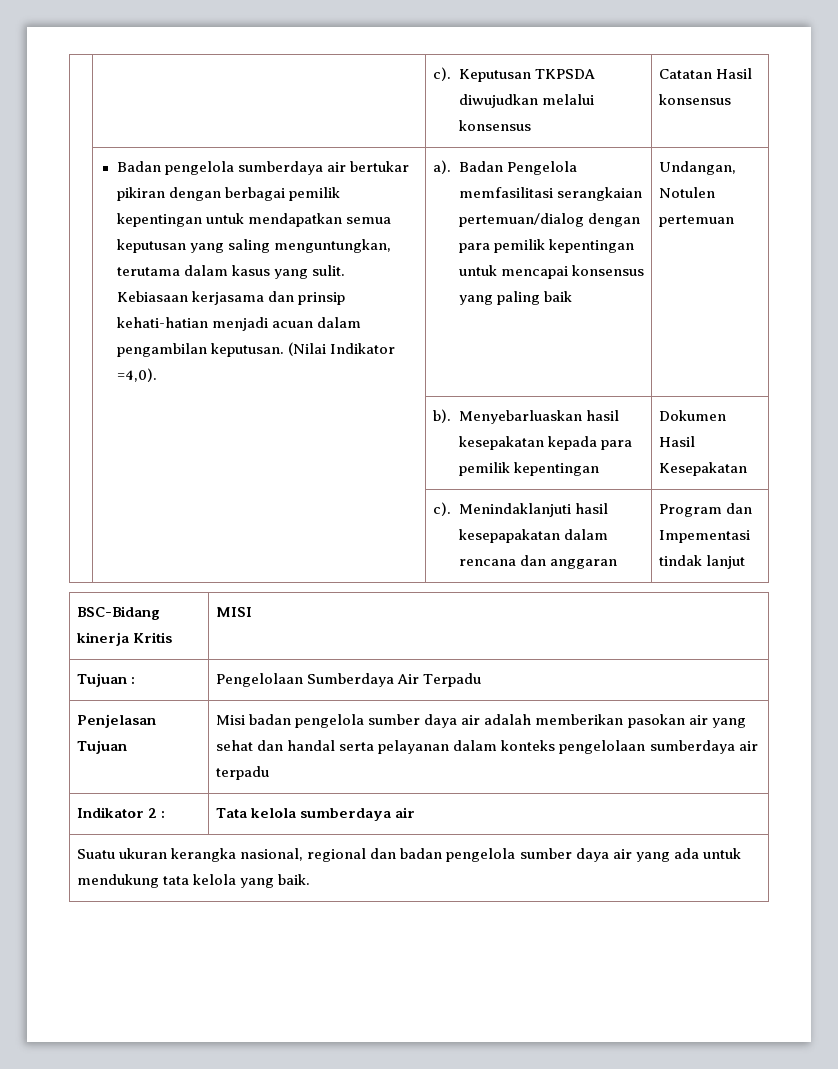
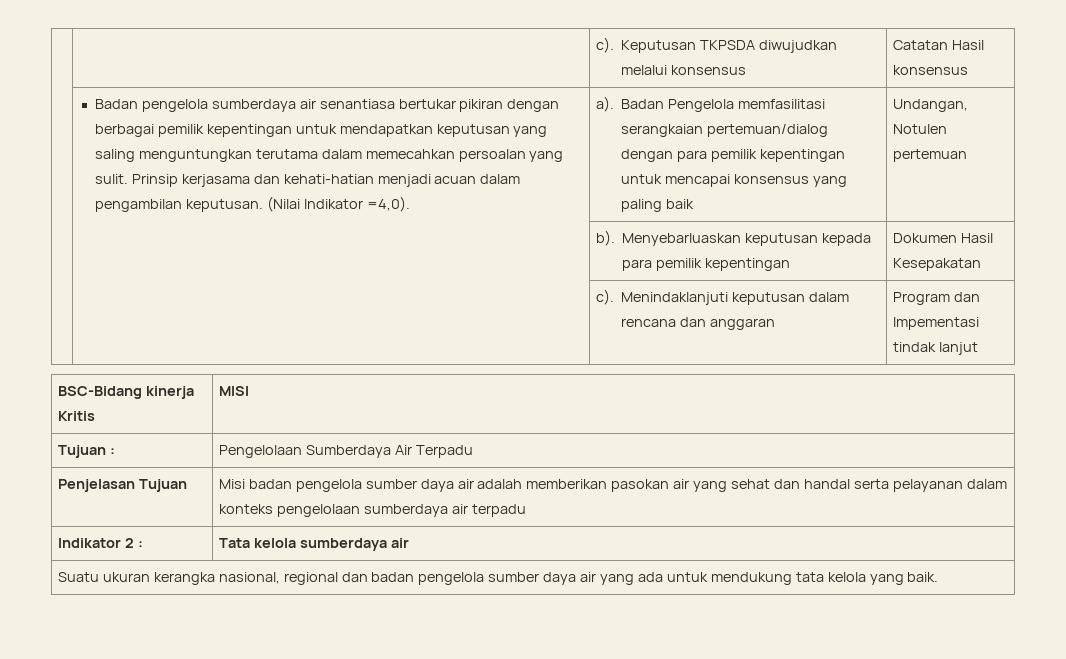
- Badan pengelola sumberdaya air bertukar pikiran dengan berbagai pemilik kepentingan untuk mendapatkan semua keputusan yang saling menguntungkan, terutama dalam kasus yang sulit.
+ Badan pengelola sumberdaya air senantiasa bertukar pikiran dengan berbagai pemilik kepentingan untuk mendapatkan keputusan yang saling menguntungkan terutama dalam memecahkan persoalan yang sulit.
- Kebiasaan kerjasama dan prinsip kehati-hatian menjadi acuan dalam pengambilan keputusan.
+ Prinsip kerjasama dan kehati-hatian menjadi acuan dalam pengambilan keputusan.
- | | b). Menyebarluaskan hasil kesepakatan kepada para pemilik kepentingan | Dokumen Hasil Kesepakatan
+ | | b). Menyebarluaskan keputusan kepada para pemilik kepentingan | Dokumen Hasil Kesepakatan
- | | c). Menindaklanjuti hasil kesepapakatan dalam rencana dan anggaran | Program dan Impementasi tindak lanjut
+ | | c). Menindaklanjuti keputusan dalam rencana dan anggaran | Program dan Impementasi tindak lanjut

